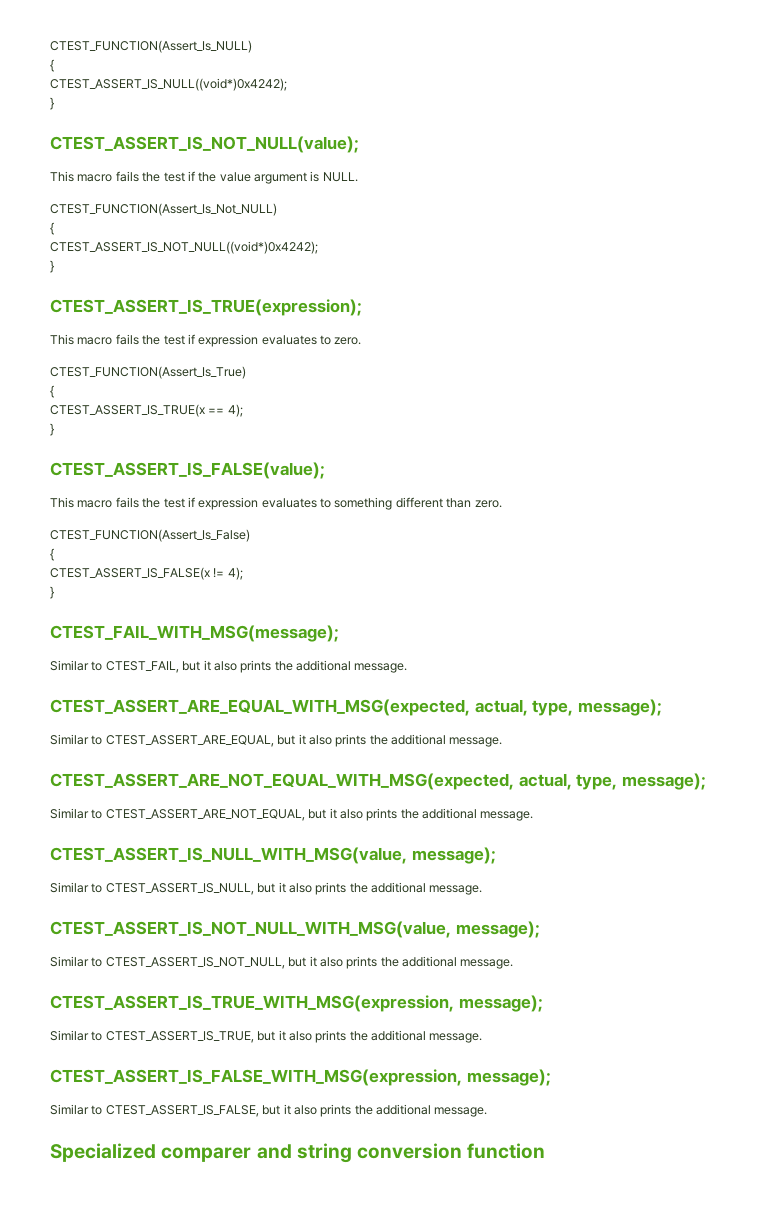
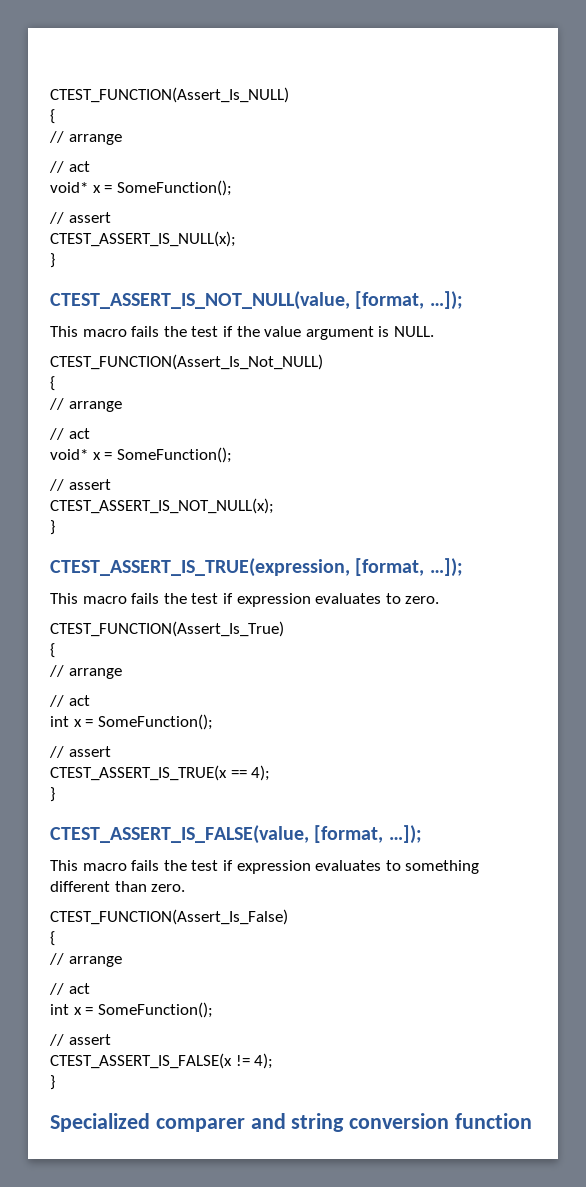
  CTEST_FUNCTION(Assert_Is_NULL)
  {
- CTEST_ASSERT_IS_NULL((void*)0x4242);
+ // arrange
+ // act
+ void* x = SomeFunction();
+ // assert
+ CTEST_ASSERT_IS_NULL(x);
  }
- CTEST_ASSERT_IS_NOT_NULL(value);
+ CTEST_ASSERT_IS_NOT_NULL(value, [format, …]);
  CTEST_FUNCTION(Assert_Is_Not_NULL)
  {
- CTEST_ASSERT_IS_NOT_NULL((void*)0x4242);
+ // arrange
+ // act
+ void* x = SomeFunction();
+ // assert
+ CTEST_ASSERT_IS_NOT_NULL(x);
  }
- CTEST_ASSERT_IS_TRUE(expression);
+ CTEST_ASSERT_IS_TRUE(expression, [format, …]);
  CTEST_FUNCTION(Assert_Is_True)
  {
+ // arrange
+ // act
+ int x = SomeFunction();
+ // assert
- CTEST_ASSERT_IS_FALSE(value);
+ CTEST_ASSERT_IS_FALSE(value, [format, …]);
  CTEST_FUNCTION(Assert_Is_False)
  {
+ // arrange
+ // act
+ int x = SomeFunction();
+ // assert
  CTEST_ASSERT_IS_FALSE(x != 4);
  }
- CTEST_FAIL_WITH_MSG(message);
- Similar to CTEST_FAIL, but it also prints the additional message.
- CTEST_ASSERT_ARE_EQUAL_WITH_MSG(expected, actual, type, message);
- Similar to CTEST_ASSERT_ARE_EQUAL, but it also prints the additional message.
- CTEST_ASSERT_ARE_NOT_EQUAL_WITH_MSG(expected, actual, type, message);
- Similar to CTEST_ASSERT_ARE_NOT_EQUAL, but it also prints the additional message.
- CTEST_ASSERT_IS_NULL_WITH_MSG(value, message);
- Similar to CTEST_ASSERT_IS_NULL, but it also prints the additional message.
- CTEST_ASSERT_IS_NOT_NULL_WITH_MSG(value, message);
- Similar to CTEST_ASSERT_IS_NOT_NULL, but it also prints the additional message.
- CTEST_ASSERT_IS_TRUE_WITH_MSG(expression, message);
- Similar to CTEST_ASSERT_IS_TRUE, but it also prints the additional message.
- CTEST_ASSERT_IS_FALSE_WITH_MSG(expression, message);
- Similar to CTEST_ASSERT_IS_FALSE, but it also prints the additional message.

